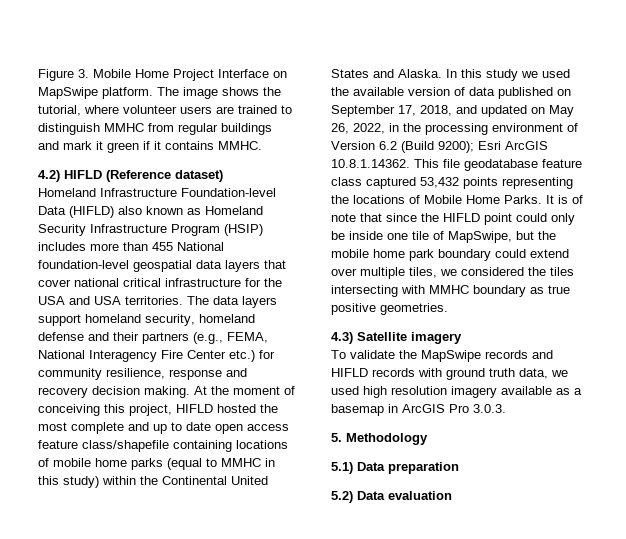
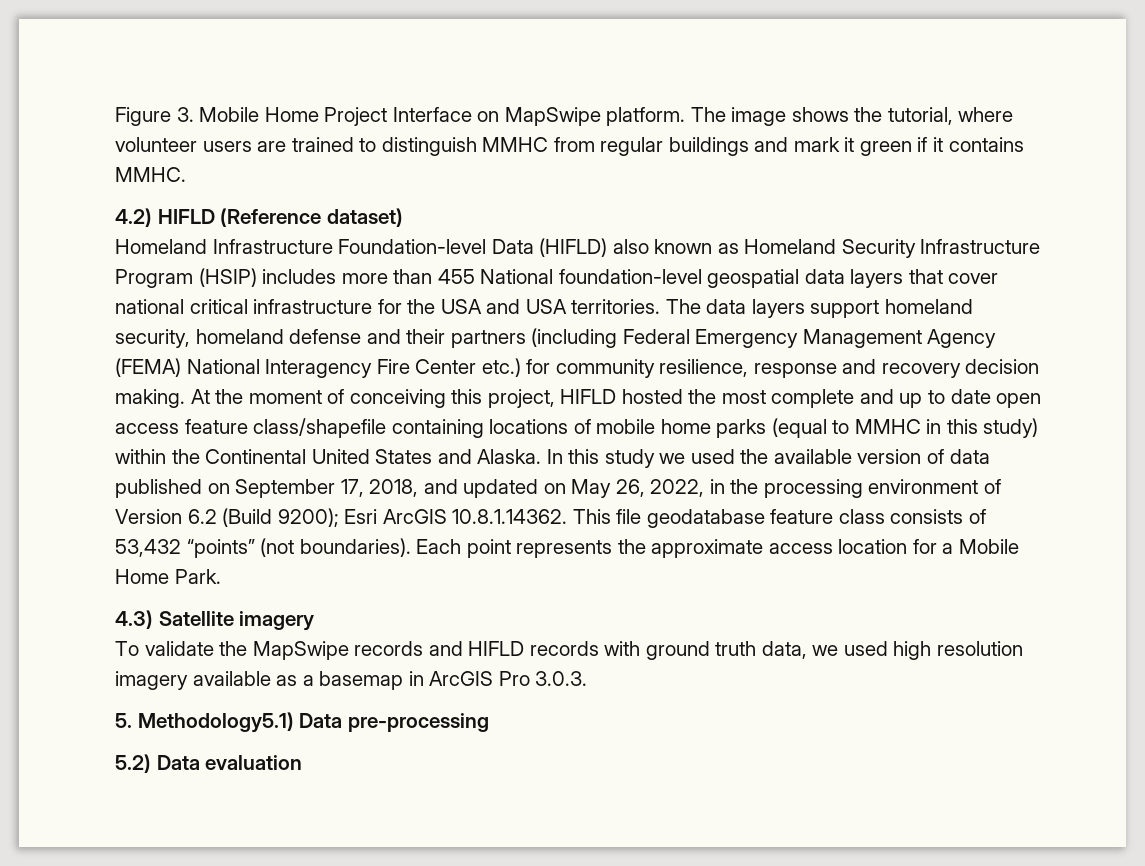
- The data layers support homeland security, homeland defense and their partners (e.g., FEMA, National Interagency Fire Center etc.) for community resilience, response and recovery decision making.
+ The data layers support homeland security, homeland defense and their partners (including Federal Emergency Management Agency (FEMA) National Interagency Fire Center etc.) for community resilience, response and recovery decision making.
- In this study we used the available version of data published on September 17, 2018, and updated on May 26, 2022, in the processing environment of Version 6.2 (Build 9200); Esri ArcGIS 10.8.1.14362. This file geodatabase feature class captured 53,432 points representing the locations of Mobile Home Parks. It is of note that since the HIFLD point could only be inside one tile of MapSwipe, but the mobile home park boundary could extend over multiple tiles, we considered the tiles intersecting with MMHC boundary as true positive geometries.
+ In this study we used the available version of data published on September 17, 2018, and updated on May 26, 2022, in the processing environment of Version 6.2 (Build 9200); Esri ArcGIS 10.8.1.14362. This file geodatabase feature class consists of 53,432 “points” (not boundaries). Each point represents the approximate access location for a Mobile Home Park.
- 5. Methodology
- 5.1) Data preparation
+ 5. Methodology5.1) Data pre-processing

